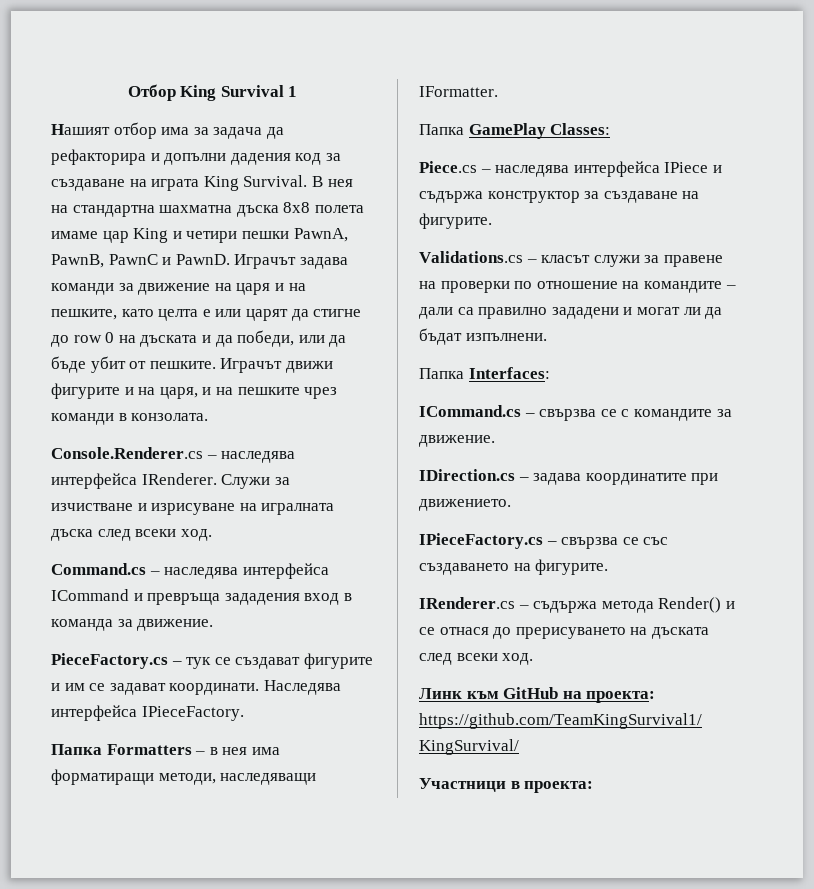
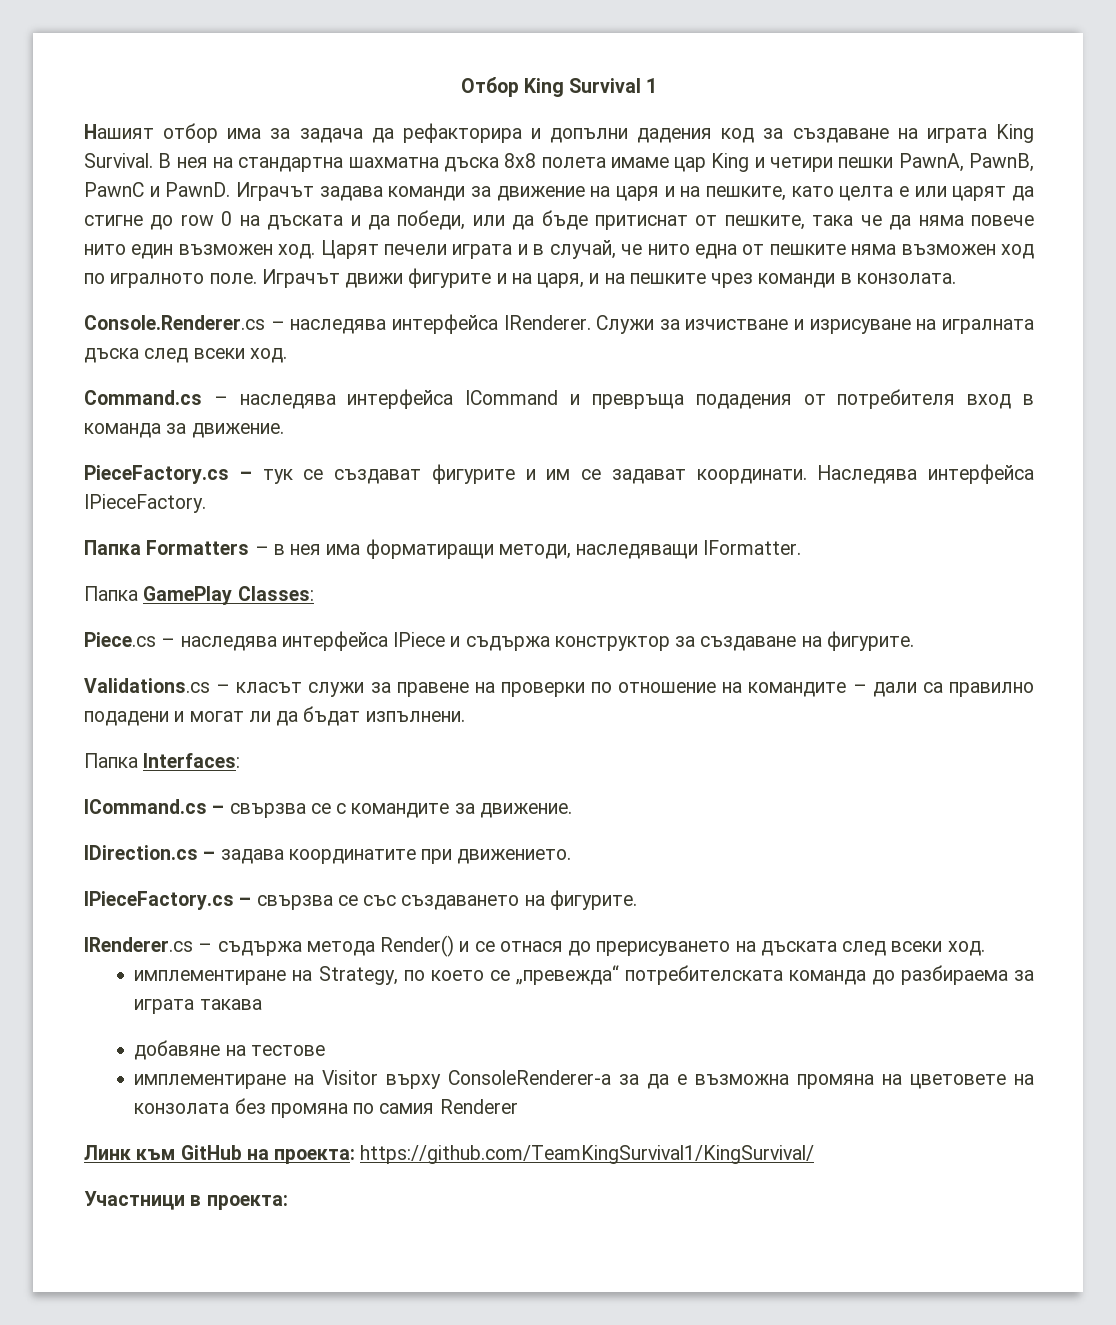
- Играчът задава команди за движение на царя и на пешките, като целта е или царят да стигне до row 0 на дъската и да победи, или да бъде убит от пешките.
+ Играчът задава команди за движение на царя и на пешките, като целта е или царят да стигне до row 0 на дъската и да победи, или да бъде притиснат от пешките, така че да няма повече нито един възможен ход. Царят печели играта и в случай, че нито една от пешките няма възможен ход по игралното поле.
- Command.cs – наследява интерфейса ICommand и превръща зададения вход в команда за движение.
+ Command.cs – наследява интерфейса ICommand и превръща подадения от потребителя вход в команда за движение.
- Validations.cs – класът служи за правене на проверки по отношение на командите – дали са правилно зададени и могат ли да бъдат изпълнени.
+ Validations.cs – класът служи за правене на проверки по отношение на командите – дали са правилно подадени и могат ли да бъдат изпълнени.
+ имплементиране на Strategy, по което се „превежда“ потребителската команда до разбираема за играта такава
+ добавяне на тестове
+ имплементиране на Visitor върху ConsoleRenderer-а за да е възможна промяна на цветовете на конзолата без промяна по самия Renderer

